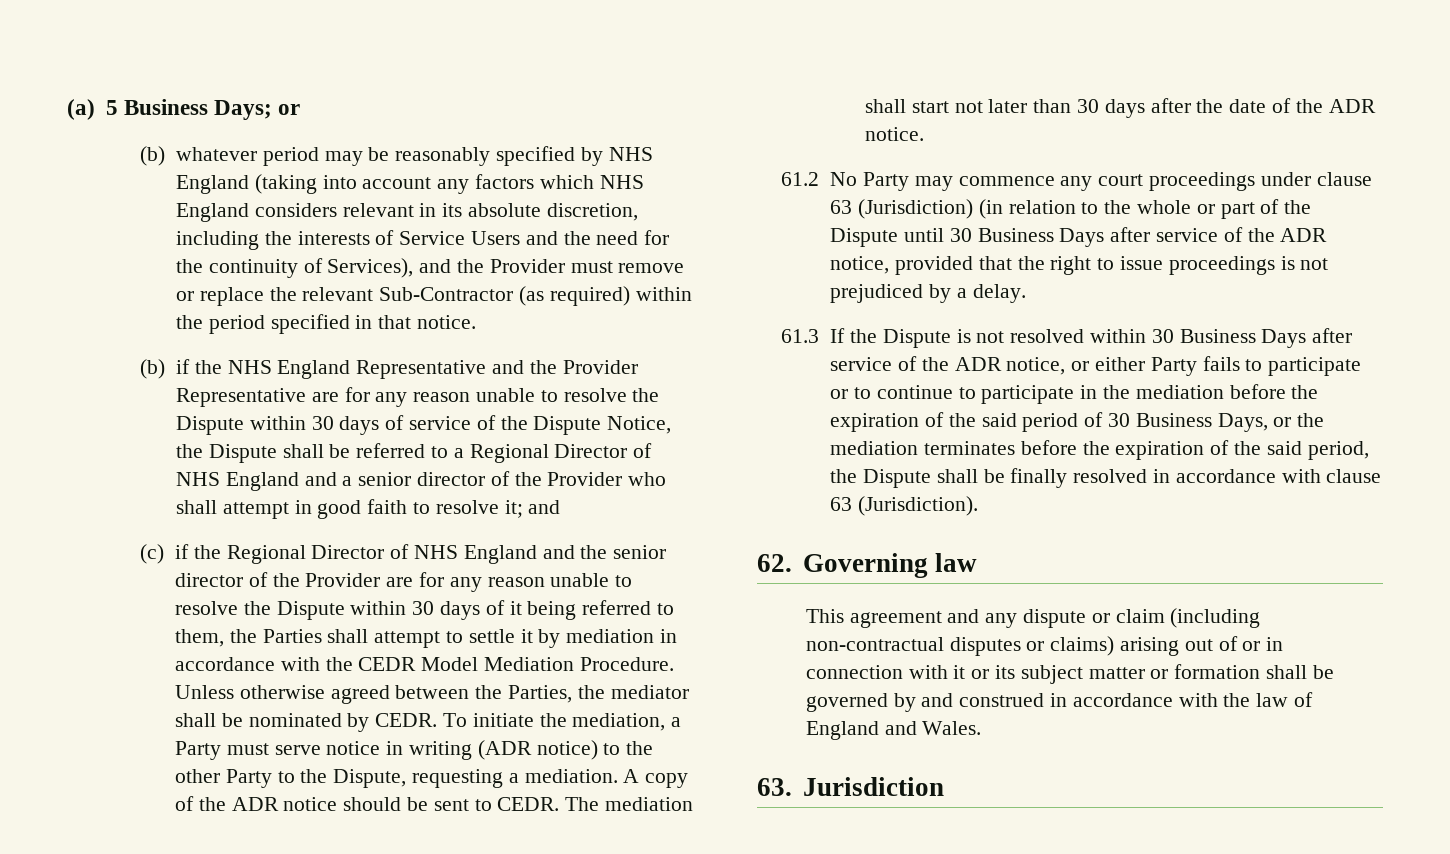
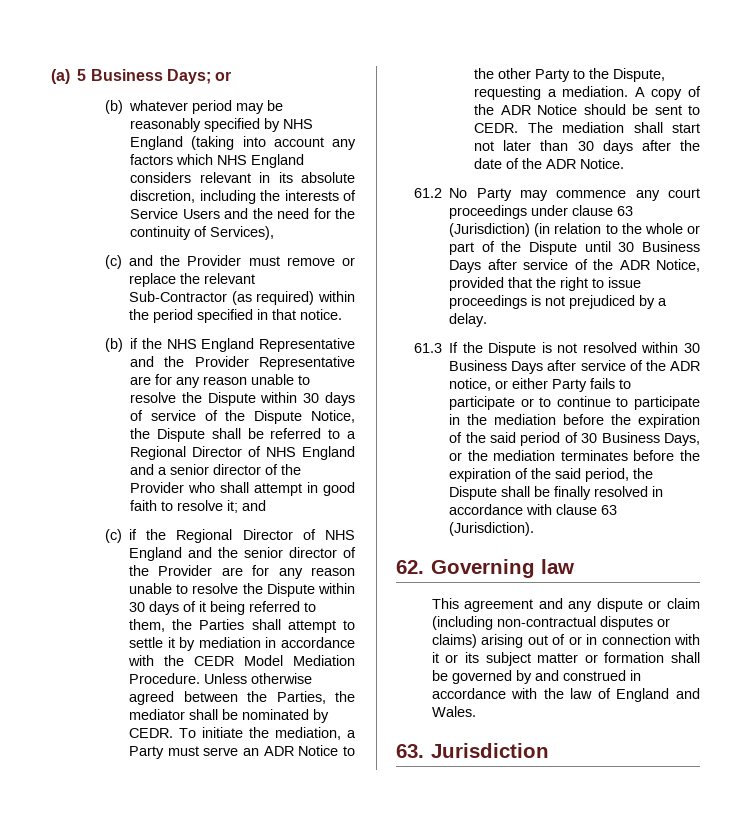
- (b) whatever period may be reasonably specified by NHS England (taking into account any factors which NHS England considers relevant in its absolute discretion, including the interests of Service Users and the need for the continuity of Services), and the Provider must remove or replace the relevant Sub-Contractor (as required) within the period specified in that notice.
+ (b) whatever period may be reasonably specified by NHS England (taking into account any factors which NHS England considers relevant in its absolute discretion, including the interests of Service Users and the need for the continuity of Services),
+ (c) and the Provider must remove or replace the relevant Sub-Contractor (as required) within the period specified in that notice.
- To initiate the mediation, a Party must serve notice in writing (ADR notice) to the other Party to the Dispute, requesting a mediation.
+ To initiate the mediation, a Party must serve an ADR Notice to the other Party to the Dispute, requesting a mediation.
- A copy of the ADR notice should be sent to CEDR.
+ A copy of the ADR Notice should be sent to CEDR.
- The mediation shall start not later than 30 days after the date of the ADR notice.
+ The mediation shall start not later than 30 days after the date of the ADR Notice.
- 61.2 No Party may commence any court proceedings under clause 63 (Jurisdiction) (in relation to the whole or part of the Dispute until 30 Business Days after service of the ADR notice, provided that the right to issue proceedings is not prejudiced by a delay.
+ 61.2 No Party may commence any court proceedings under clause 63 (Jurisdiction) (in relation to the whole or part of the Dispute until 30 Business Days after service of the ADR Notice, provided that the right to issue proceedings is not prejudiced by a delay.

